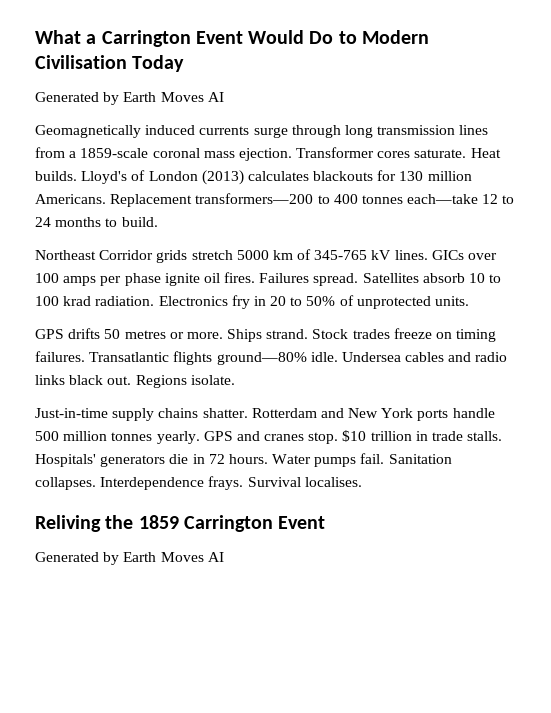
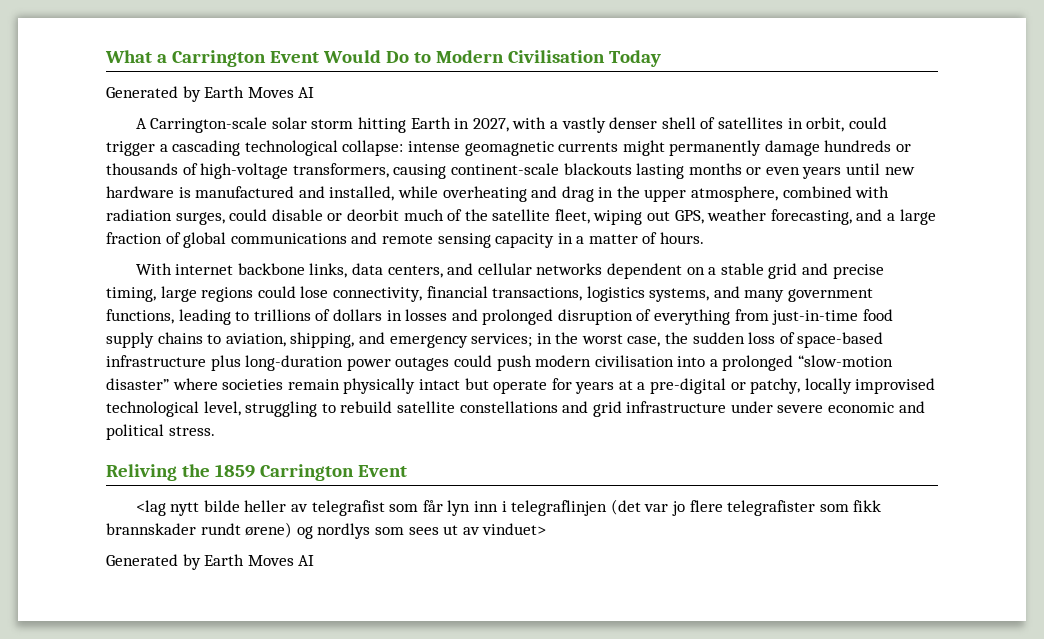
- Geomagnetically induced currents surge through long transmission lines from a 1859-scale coronal mass ejection. Transformer cores saturate. Heat builds. Lloyd's of London (2013) calculates blackouts for 130 million Americans. Replacement transformers—200 to 400 tonnes each—take 12 to 24 months to build.
- Northeast Corridor grids stretch 5000 km of 345-765 kV lines. GICs over 100 amps per phase ignite oil fires. Failures spread. Satellites absorb 10 to 100 krad radiation. Electronics fry in 20 to 50% of unprotected units.
- GPS drifts 50 metres or more. Ships strand. Stock trades freeze on timing failures. Transatlantic flights ground—80% idle. Undersea cables and radio links black out. Regions isolate.
- Just-in-time supply chains shatter. Rotterdam and New York ports handle 500 million tonnes yearly. GPS and cranes stop. $10 trillion in trade stalls. Hospitals' generators die in 72 hours. Water pumps fail. Sanitation collapses. Interdependence frays. Survival localises.
+ A Carrington-scale solar storm hitting Earth in 2027, with a vastly denser shell of satellites in orbit, could trigger a cascading technological collapse: intense geomagnetic currents might permanently damage hundreds or thousands of high-voltage transformers, causing continent-scale blackouts lasting months or even years until new hardware is manufactured and installed, while overheating and drag in the upper atmosphere, combined with radiation surges, could disable or deorbit much of the satellite fleet, wiping out GPS, weather forecasting, and a large fraction of global communications and remote sensing capacity in a matter of hours.
+ With internet backbone links, data centers, and cellular networks dependent on a stable grid and precise timing, large regions could lose connectivity, financial transactions, logistics systems, and many government functions, leading to trillions of dollars in losses and prolonged disruption of everything from just-in-time food supply chains to aviation, shipping, and emergency services; in the worst case, the sudden loss of space-based infrastructure plus long-duration power outages could push modern civilisation into a prolonged “slow-motion disaster” where societies remain physically intact but operate for years at a pre-digital or patchy, locally improvised technological level, struggling to rebuild satellite constellations and grid infrastructure under severe economic and political stress.
+ <lag nytt bilde heller av telegrafist som får lyn inn i telegraflinjen (det var jo flere telegrafister som fikk brannskader rundt ørene) og nordlys som sees ut av vinduet>

